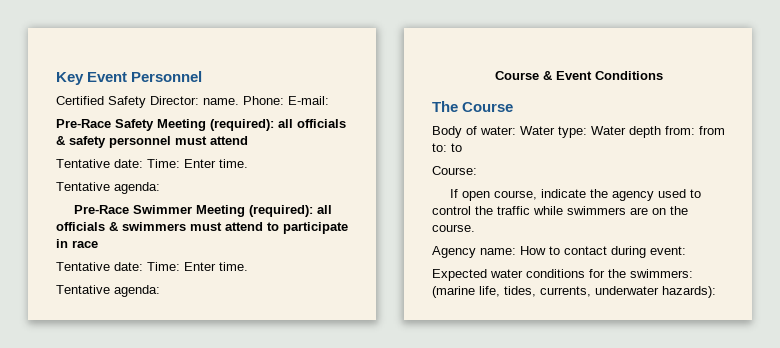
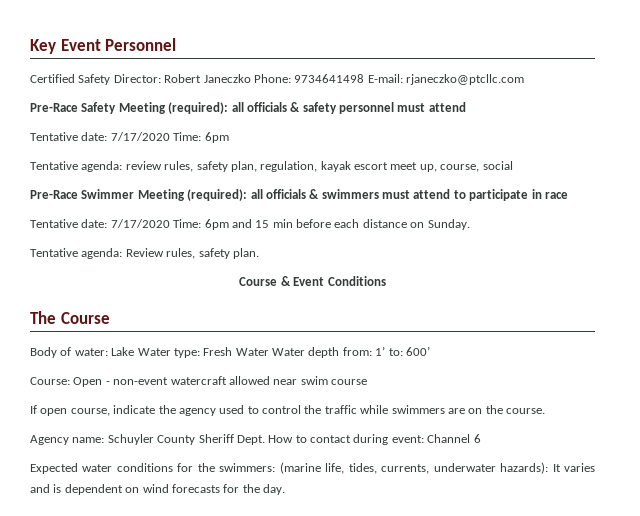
- Certified Safety Director: name. Phone: E-mail:
+ Certified Safety Director: Robert Janeczko Phone: 9734641498 E-mail: rjaneczko@ptcllc.com
  Pre-Race Safety Meeting (required): all officials & safety personnel must attend
- Tentative date: Time: Enter time.
- Tentative agenda:
+ Tentative date: 7/17/2020 Time: 6pm
+ Tentative agenda: review rules, safety plan, regulation, kayak escort meet up, course, social
  Pre-Race Swimmer Meeting (required): all officials & swimmers must attend to participate in race
- Tentative date: Time: Enter time.
- Tentative agenda:
+ Tentative date: 7/17/2020 Time: 6pm and 15 min before each distance on Sunday.
+ Tentative agenda: Review rules, safety plan.
- Body of water: Water type: Water depth from: from to: to
- Course:
+ Body of water: Lake Water type: Fresh Water Water depth from: 1’ to: 600’
+ Course: Open - non-event watercraft allowed near swim course
- Agency name: How to contact during event:
+ Agency name: Schuyler County Sheriff Dept. How to contact during event: Channel 6
- Expected water conditions for the swimmers: (marine life, tides, currents, underwater hazards):
+ Expected water conditions for the swimmers: (marine life, tides, currents, underwater hazards): It varies and is dependent on wind forecasts for the day.

